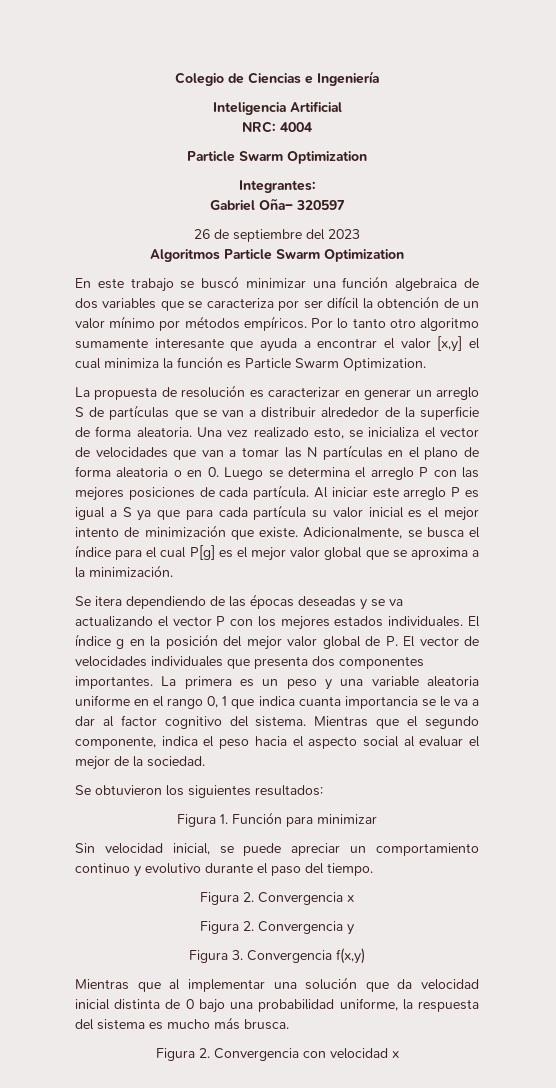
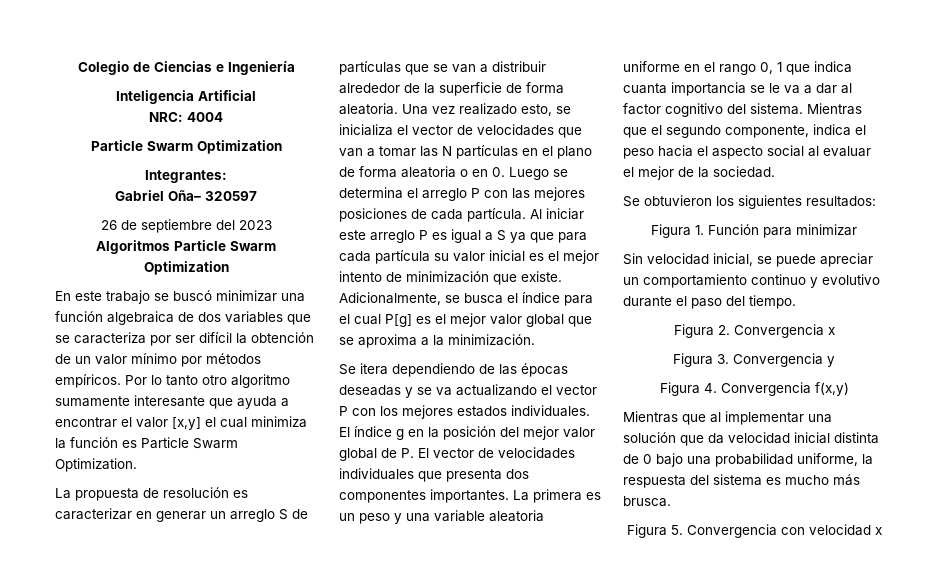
- Figura 2. Convergencia y
+ Figura 3. Convergencia y
- Figura 3. Convergencia f(x,y)
+ Figura 4. Convergencia f(x,y)
- Figura 2. Convergencia con velocidad x
+ Figura 5. Convergencia con velocidad x

